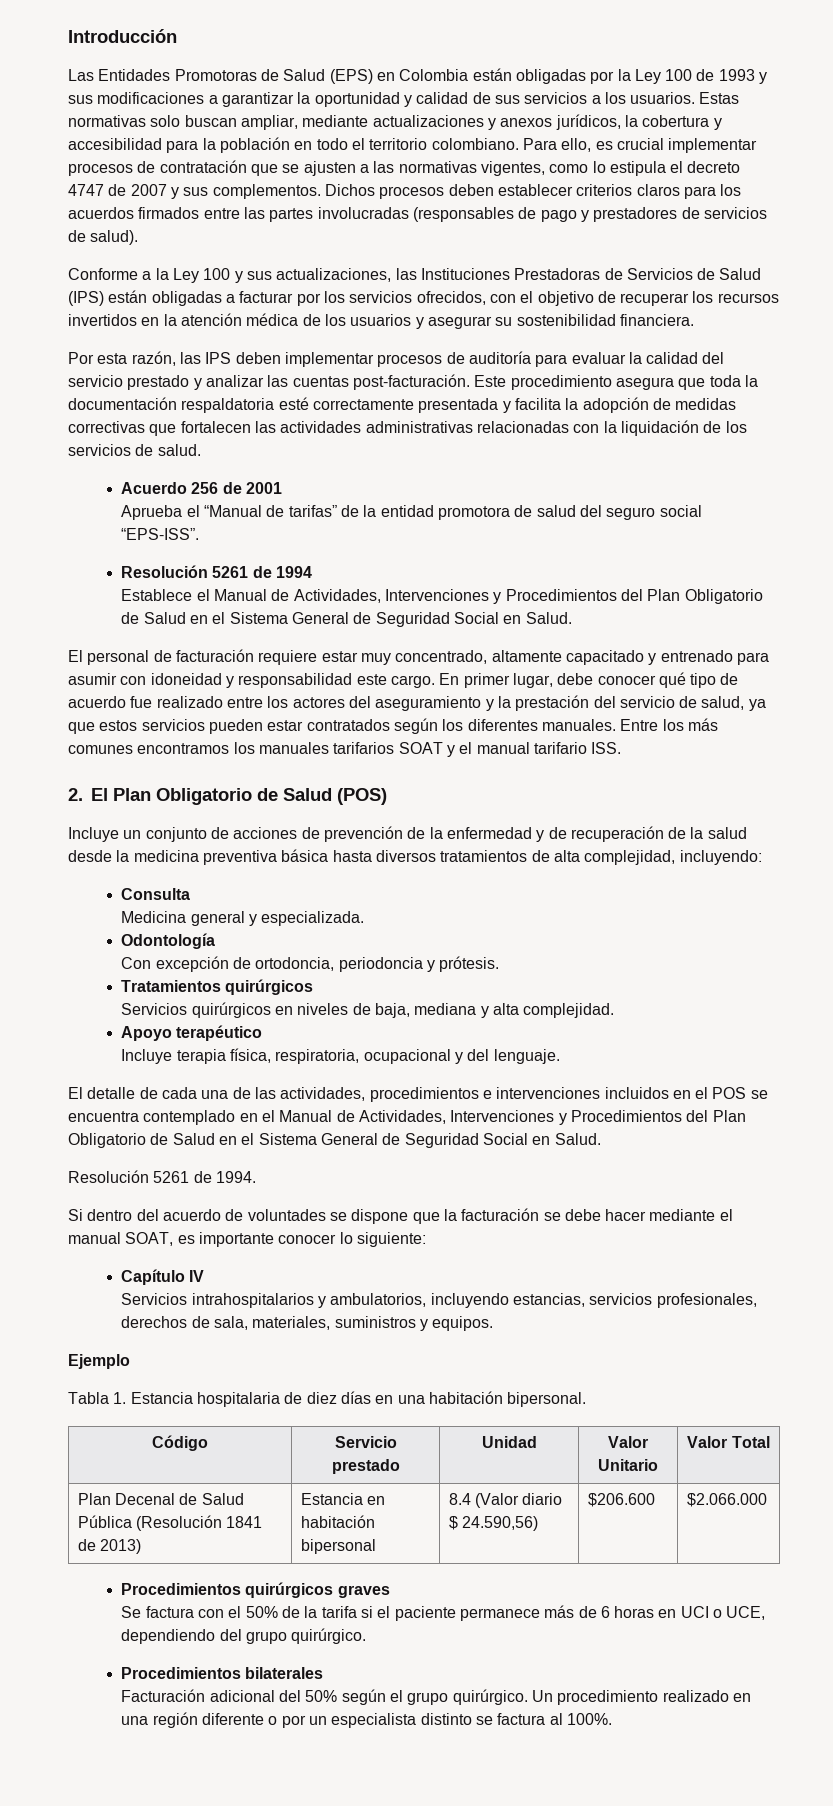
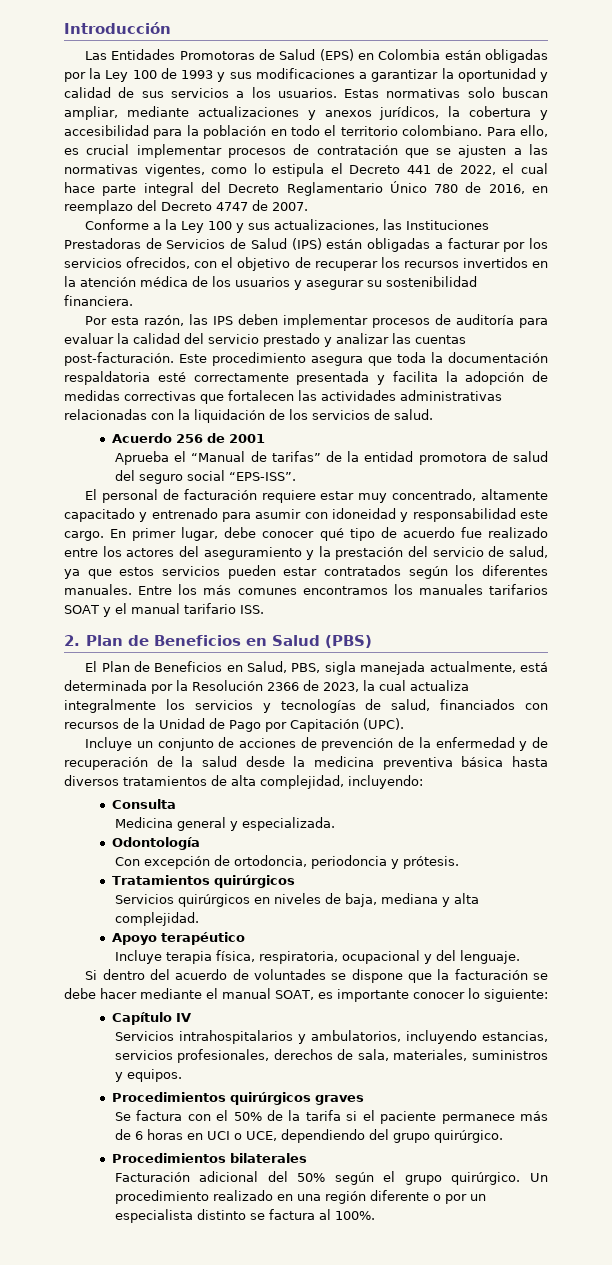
- Para ello, es crucial implementar procesos de contratación que se ajusten a las normativas vigentes, como lo estipula el decreto 4747 de 2007 y sus complementos. Dichos procesos deben establecer criterios claros para los acuerdos firmados entre las partes involucradas (responsables de pago y prestadores de servicios de salud).
+ Para ello, es crucial implementar procesos de contratación que se ajusten a las normativas vigentes, como lo estipula el Decreto 441 de 2022, el cual hace parte integral del Decreto Reglamentario Único 780 de 2016, en reemplazo del Decreto 4747 de 2007.
- Resolución 5261 de 1994
- Establece el Manual de Actividades, Intervenciones y Procedimientos del Plan Obligatorio de Salud en el Sistema General de Seguridad Social en Salud.
- 2. El Plan Obligatorio de Salud (POS)
+ 2. Plan de Beneficios en Salud (PBS)
+ El Plan de Beneficios en Salud, PBS, sigla manejada actualmente, está determinada por la Resolución 2366 de 2023, la cual actualiza integralmente los servicios y tecnologías de salud, financiados con recursos de la Unidad de Pago por Capitación (UPC).
- El detalle de cada una de las actividades, procedimientos e intervenciones incluidos en el POS se encuentra contemplado en el Manual de Actividades, Intervenciones y Procedimientos del Plan Obligatorio de Salud en el Sistema General de Seguridad Social en Salud.
- Resolución 5261 de 1994.
- Ejemplo
- Tabla 1. Estancia hospitalaria de diez días en una habitación bipersonal.
- Código | Servicio prestado | Unidad | Valor Unitario | Valor Total
- Plan Decenal de Salud Pública (Resolución 1841 de 2013) | Estancia en habitación bipersonal | 8.4 (Valor diario $ 24.590,56) | $206.600 | $2.066.000

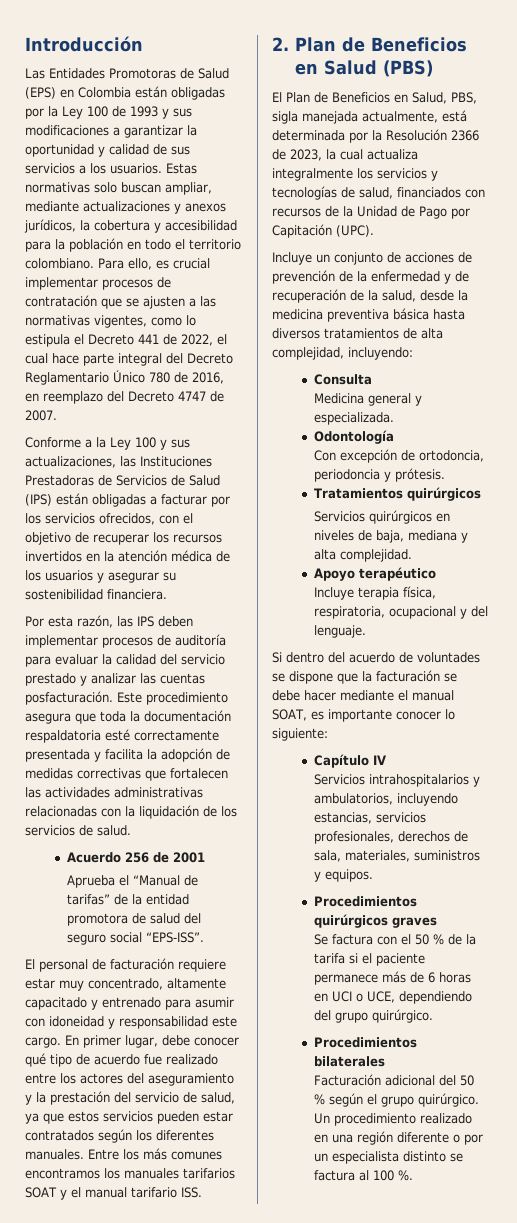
- Por esta razón, las IPS deben implementar procesos de auditoría para evaluar la calidad del servicio prestado y analizar las cuentas post-facturación.
+ Por esta razón, las IPS deben implementar procesos de auditoría para evaluar la calidad del servicio prestado y analizar las cuentas posfacturación.
- Incluye un conjunto de acciones de prevención de la enfermedad y de recuperación de la salud desde la medicina preventiva básica hasta diversos tratamientos de alta complejidad, incluyendo:
+ Incluye un conjunto de acciones de prevención de la enfermedad y de recuperación de la salud, desde la medicina preventiva básica hasta diversos tratamientos de alta complejidad, incluyendo:
- Se factura con el 50% de la tarifa si el paciente permanece más de 6 horas en UCI o UCE, dependiendo del grupo quirúrgico.
+ Se factura con el 50 % de la tarifa si el paciente permanece más de 6 horas en UCI o UCE, dependiendo del grupo quirúrgico.
- Facturación adicional del 50% según el grupo quirúrgico.
+ Facturación adicional del 50 % según el grupo quirúrgico.
- Un procedimiento realizado en una región diferente o por un especialista distinto se factura al 100%.
+ Un procedimiento realizado en una región diferente o por un especialista distinto se factura al 100 %.

